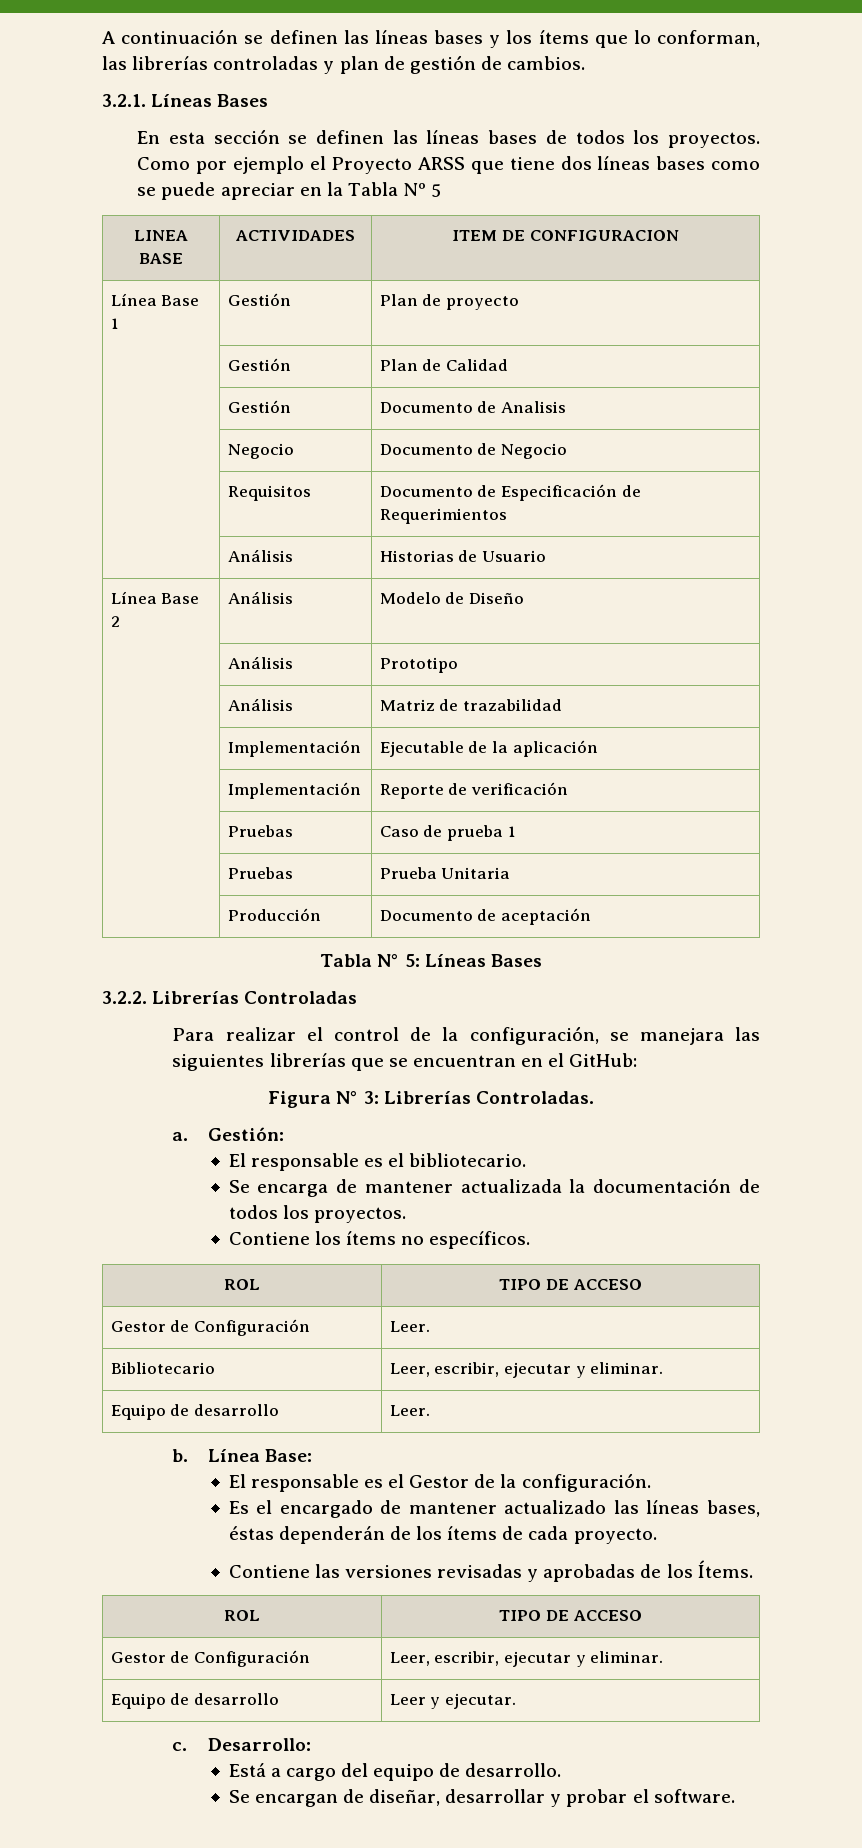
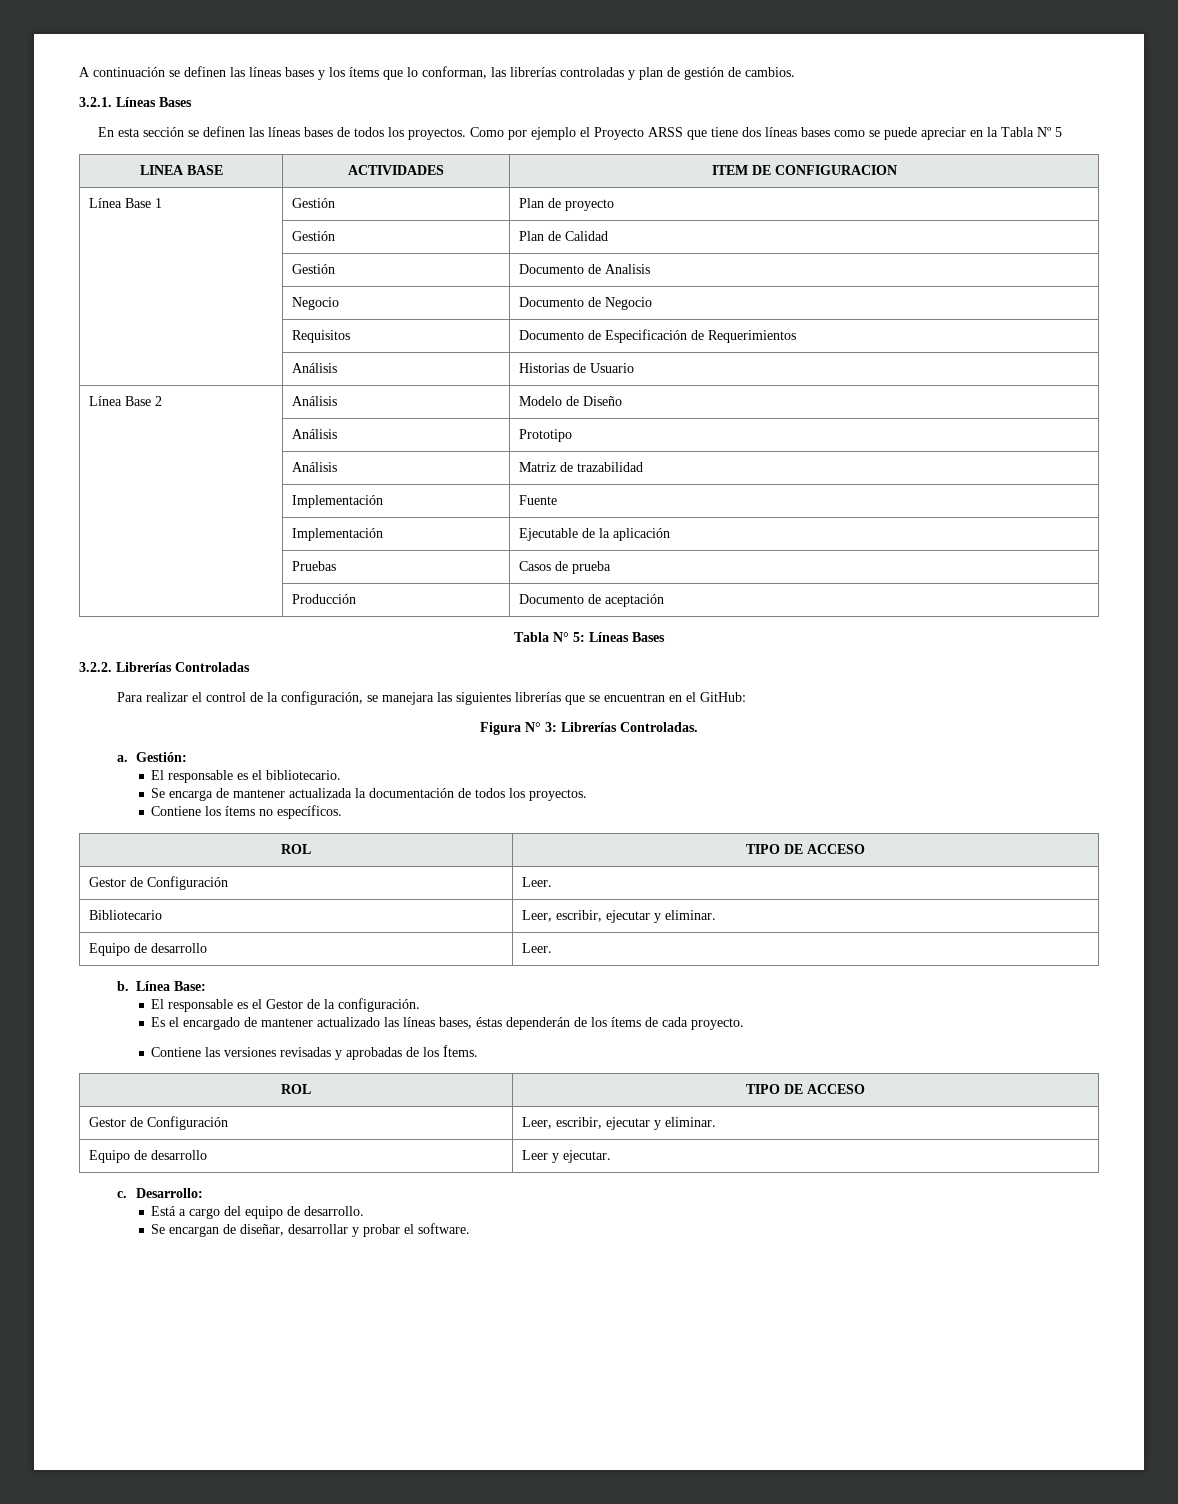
+ | Implementación | Fuente
- | Implementación | Reporte de verificación
- | Pruebas | Caso de prueba 1
- | Pruebas | Prueba Unitaria
+ | Pruebas | Casos de prueba

